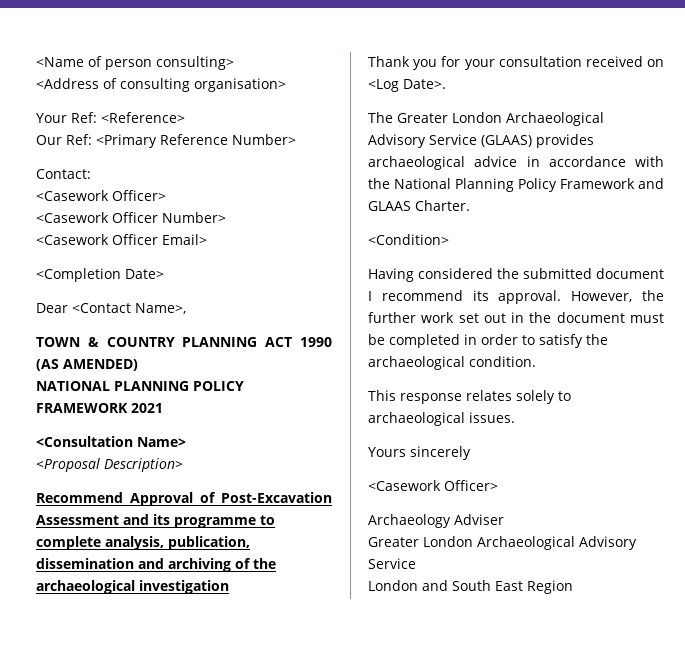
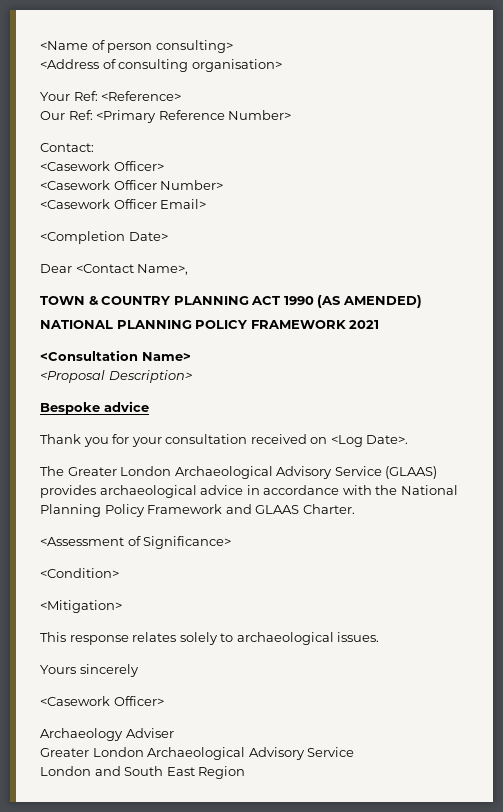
- Recommend Approval of Post-Excavation Assessment and its programme to complete analysis, publication, dissemination and archiving of the archaeological investigation
+ Bespoke advice
+ <Assessment of Significance>
  <Condition>
- Having considered the submitted document I recommend its approval. However, the further work set out in the document must be completed in order to satisfy the archaeological condition.
+ <Mitigation>

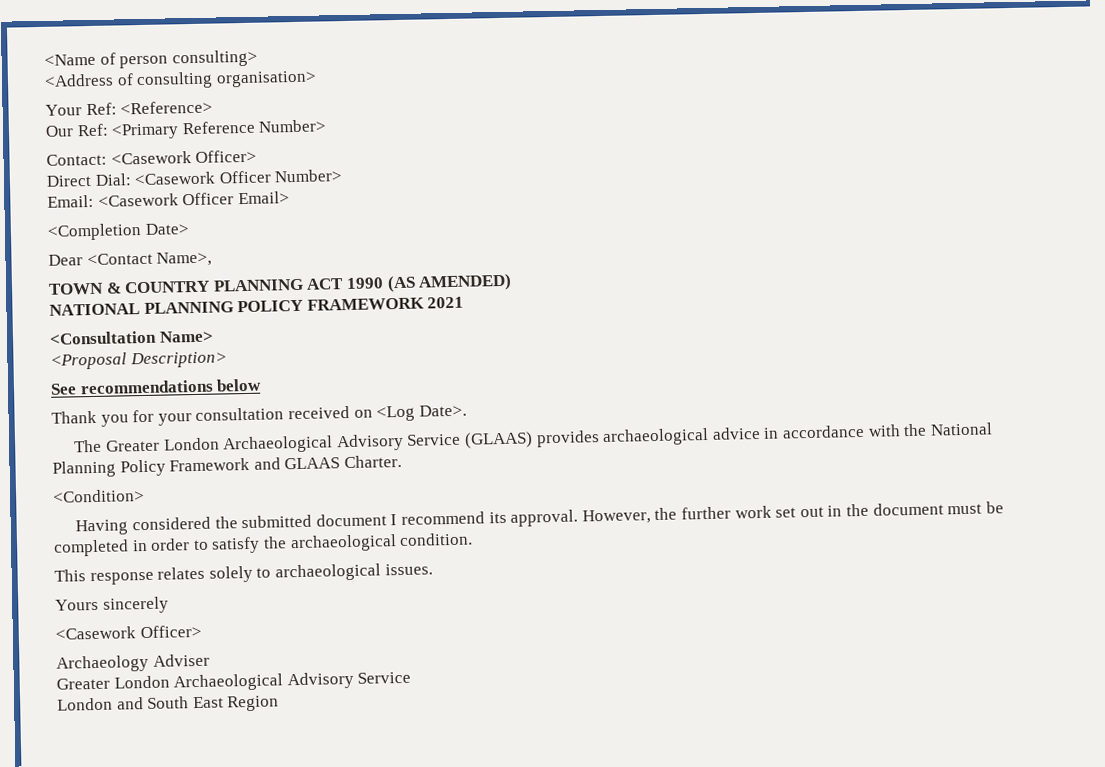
- Contact:
- <Casework Officer>
- <Casework Officer Number>
+ Contact: <Casework Officer>
+ Direct Dial: <Casework Officer Number>
- <Casework Officer Email>
+ Email: <Casework Officer Email>
- Bespoke advice
+ See recommendations below
- <Assessment of Significance>
  <Condition>
- <Mitigation>
+ Having considered the submitted document I recommend its approval. However, the further work set out in the document must be completed in order to satisfy the archaeological condition.

